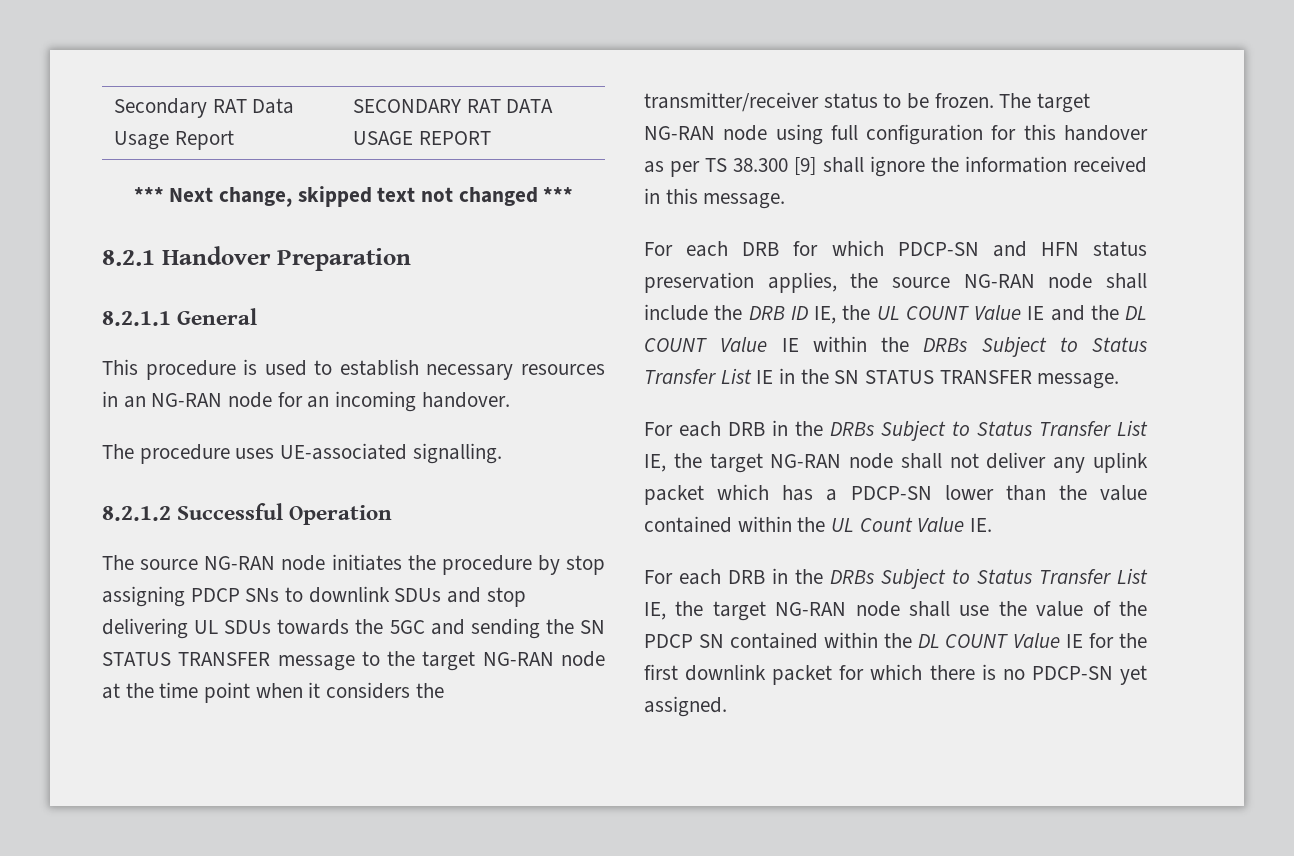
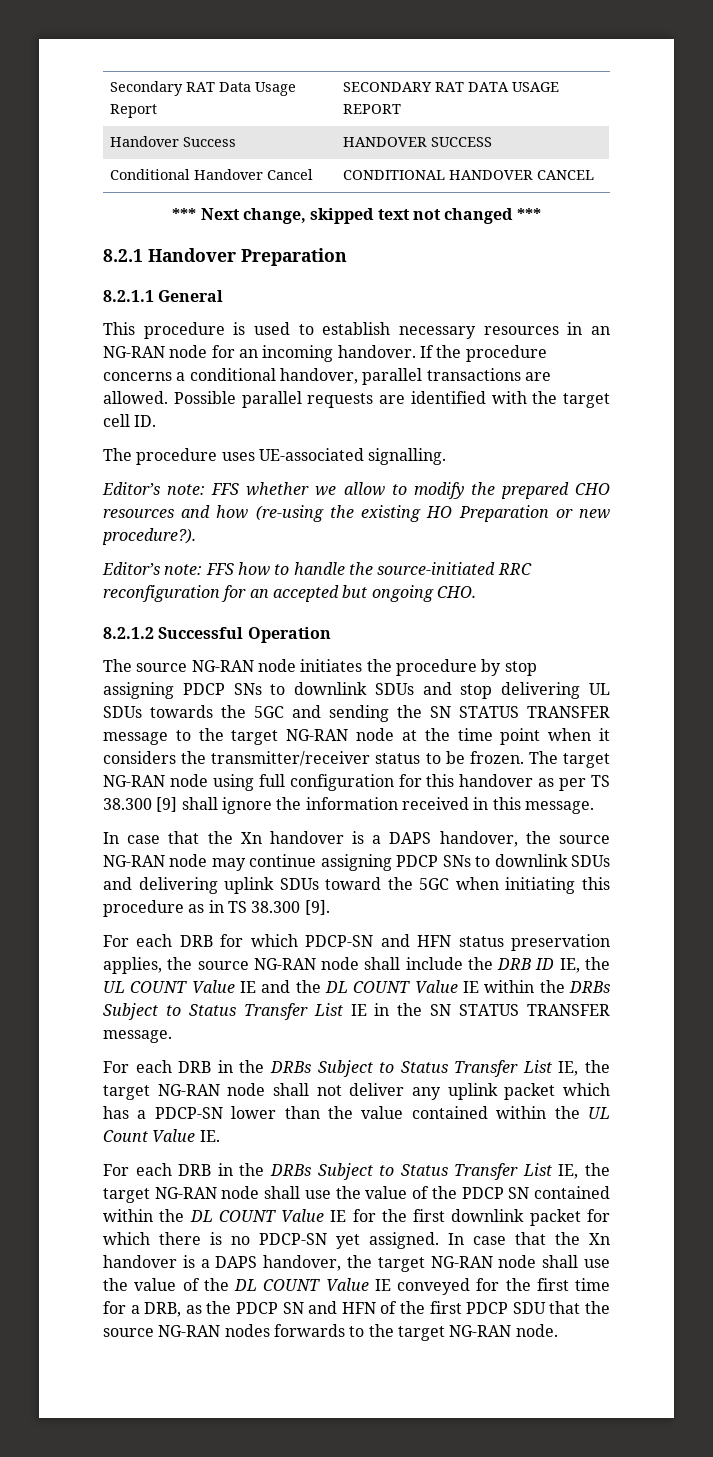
+ Handover Success | HANDOVER SUCCESS
+ Conditional Handover Cancel | CONDITIONAL HANDOVER CANCEL
+ If the procedure concerns a conditional handover, parallel transactions are allowed. Possible parallel requests are identified with the target cell ID.
+ Editor’s note: FFS whether we allow to modify the prepared CHO resources and how (re-using the existing HO Preparation or new procedure?).
+ Editor’s note: FFS how to handle the source-initiated RRC reconfiguration for an accepted but ongoing CHO.
+ In case that the Xn handover is a DAPS handover, the source NG-RAN node may continue assigning PDCP SNs to downlink SDUs and delivering uplink SDUs toward the 5GC when initiating this procedure as in TS 38.300 [9].
+ In case that the Xn handover is a DAPS handover, the target NG-RAN node shall use the value of the DL COUNT Value IE conveyed for the first time for a DRB, as the PDCP SN and HFN of the first PDCP SDU that the source NG-RAN nodes forwards to the target NG-RAN node.

